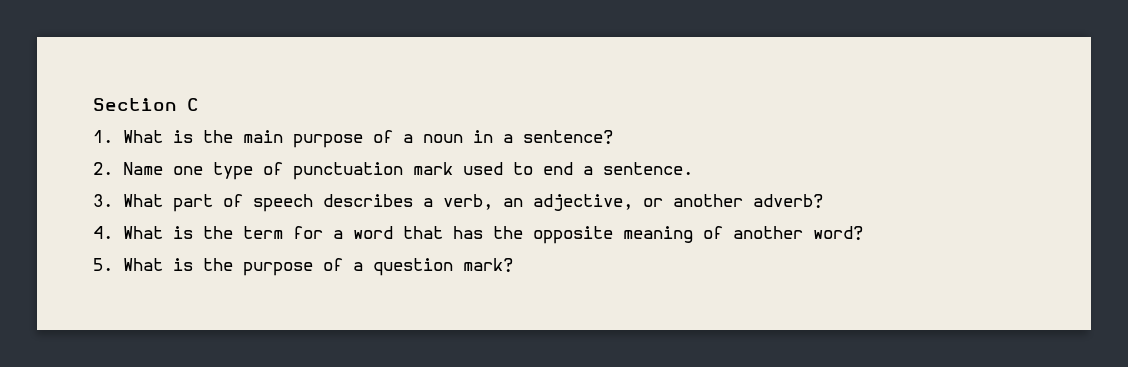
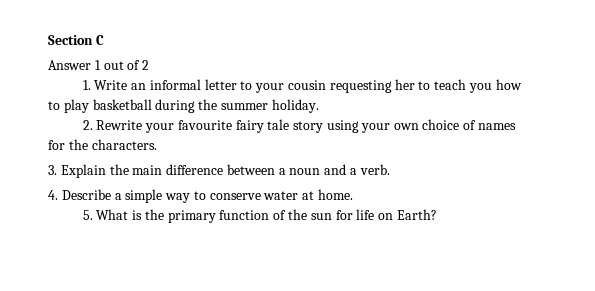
- 1. What is the main purpose of a noun in a sentence?
- 2. Name one type of punctuation mark used to end a sentence.
- 3. What part of speech describes a verb, an adjective, or another adverb?
- 4. What is the term for a word that has the opposite meaning of another word?
- 5. What is the purpose of a question mark?
+ Answer 1 out of 2
+ 1. Write an informal letter to your cousin requesting her to teach you how to play basketball during the summer holiday.
+ 2. Rewrite your favourite fairy tale story using your own choice of names for the characters.
+ 3. Explain the main difference between a noun and a verb.
+ 4. Describe a simple way to conserve water at home.
+ 5. What is the primary function of the sun for life on Earth?

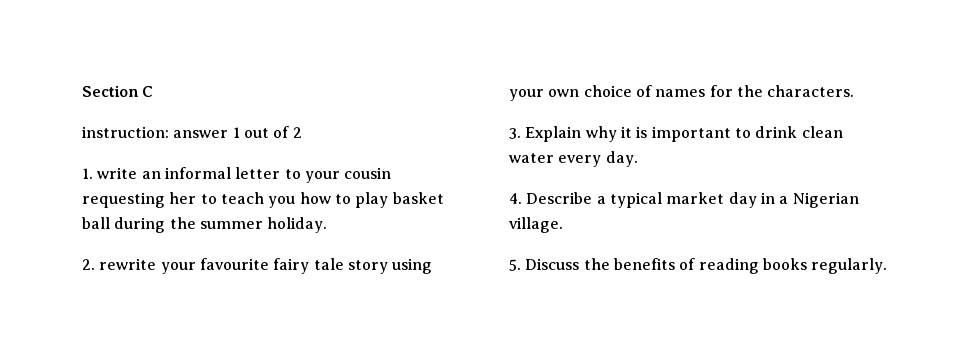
- Answer 1 out of 2
+ instruction: answer 1 out of 2
- 1. Write an informal letter to your cousin requesting her to teach you how to play basketball during the summer holiday.
+ 1. write an informal letter to your cousin requesting her to teach you how to play basket ball during the summer holiday.
- 2. Rewrite your favourite fairy tale story using your own choice of names for the characters.
+ 2. rewrite your favourite fairy tale story using your own choice of names for the characters.
- 3. Explain the main difference between a noun and a verb.
- 4. Describe a simple way to conserve water at home.
- 5. What is the primary function of the sun for life on Earth?
+ 3. Explain why it is important to drink clean water every day.
+ 4. Describe a typical market day in a Nigerian village.
+ 5. Discuss the benefits of reading books regularly.

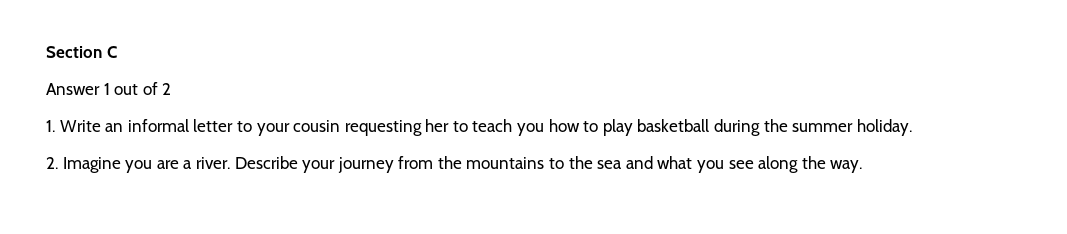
- instruction: answer 1 out of 2
+ Answer 1 out of 2
- 1. write an informal letter to your cousin requesting her to teach you how to play basket ball during the summer holiday.
+ 1. Write an informal letter to your cousin requesting her to teach you how to play basketball during the summer holiday.
- 2. rewrite your favourite fairy tale story using your own choice of names for the characters.
- 3. Explain why it is important to drink clean water every day.
- 4. Describe a typical market day in a Nigerian village.
- 5. Discuss the benefits of reading books regularly.
+ 2. Imagine you are a river. Describe your journey from the mountains to the sea and what you see along the way.

